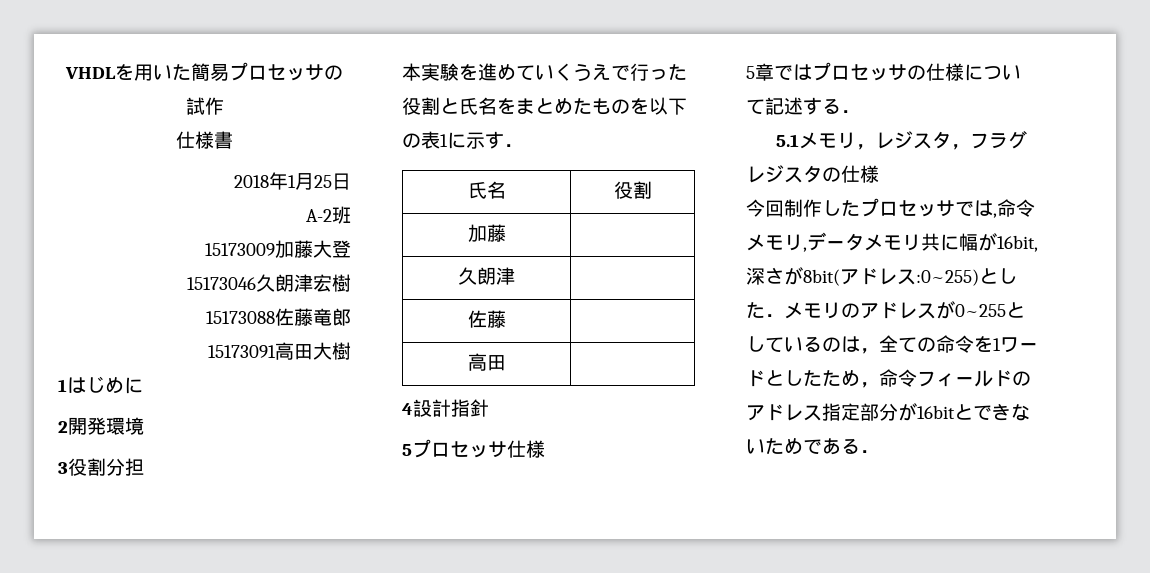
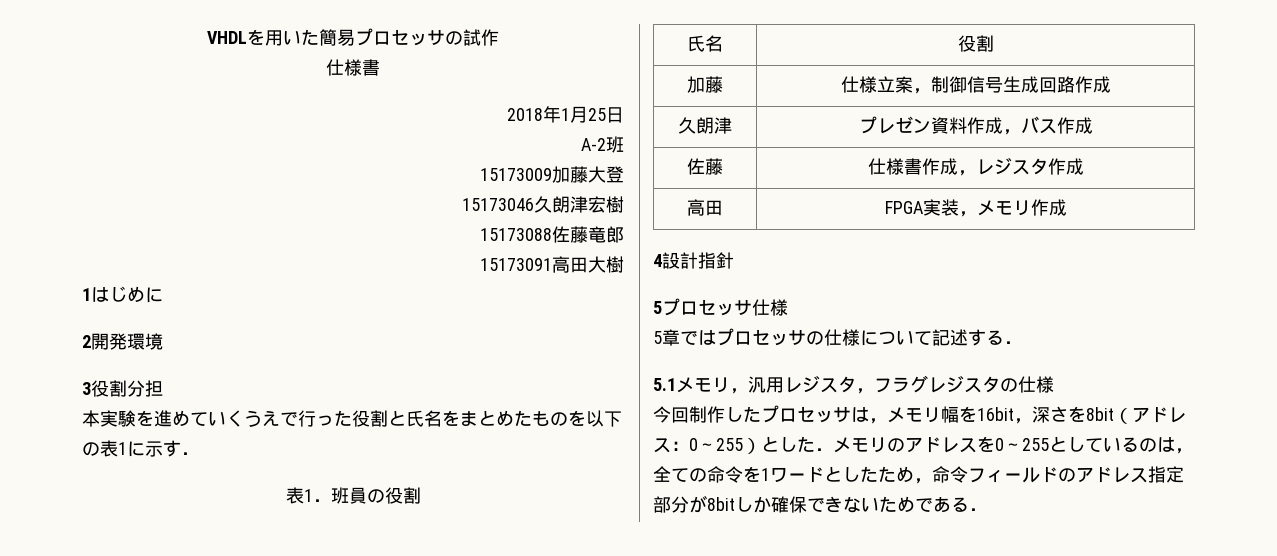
+ 表1．班員の役割
- 加藤 |
- 久朗津 |
- 佐藤 |
- 高田 |
+ 加藤 | 仕様立案，制御信号生成回路作成
+ 久朗津 | プレゼン資料作成，バス作成
+ 佐藤 | 仕様書作成，レジスタ作成
+ 高田 | FPGA実装，メモリ作成
- 5.1メモリ，レジスタ，フラグレジスタの仕様
+ 5.1メモリ，汎用レジスタ，フラグレジスタの仕様
- 今回制作したプロセッサでは,命令メモリ,データメモリ共に幅が16bit,深さが8bit(アドレス:0~255)とした．メモリのアドレスが0~255としているのは，全ての命令を1ワードとしたため，命令フィールドのアドレス指定部分が16bitとできないためである．
+ 今回制作したプロセッサは，メモリ幅を16bit，深さを8bit（アドレス：0～255）とした．メモリのアドレスを0～255としているのは，全ての命令を1ワードとしたため，命令フィールドのアドレス指定部分が8bitしか確保できないためである．

